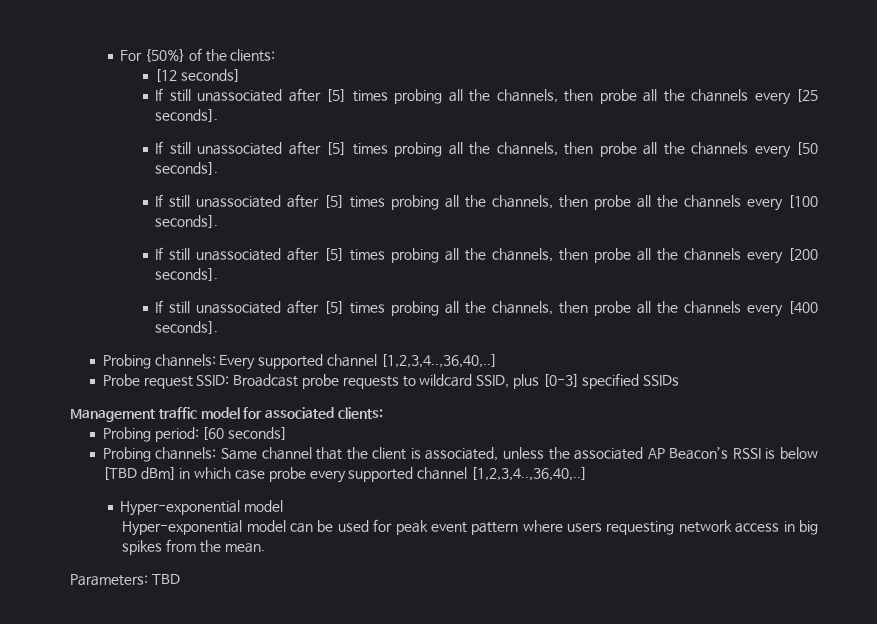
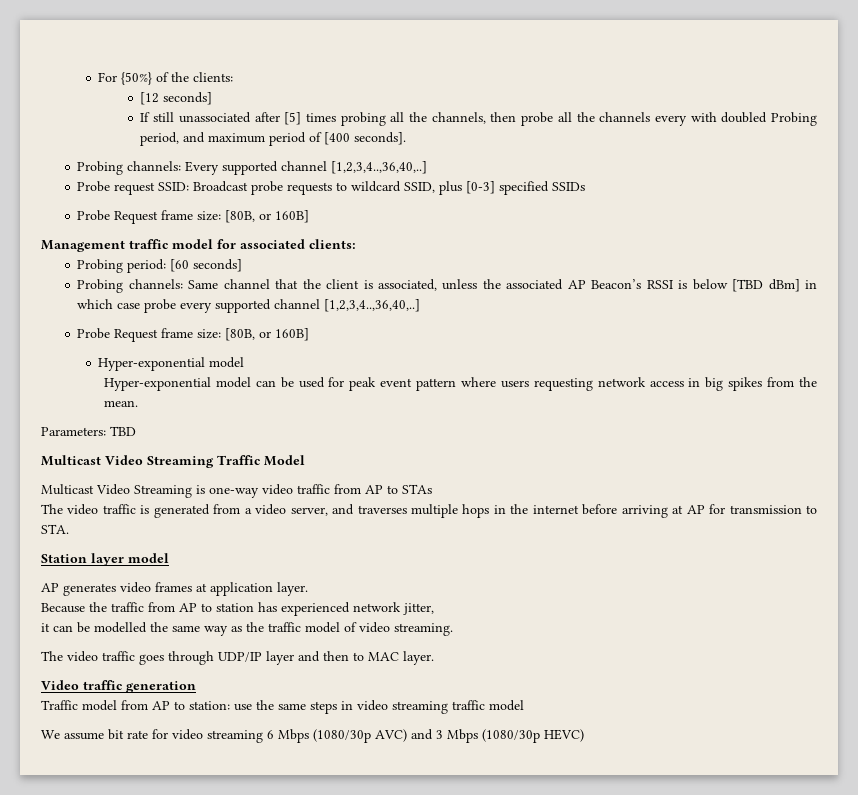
- If still unassociated after [5] times probing all the channels, then probe all the channels every [25 seconds].
- If still unassociated after [5] times probing all the channels, then probe all the channels every [50 seconds].
- If still unassociated after [5] times probing all the channels, then probe all the channels every [100 seconds].
- If still unassociated after [5] times probing all the channels, then probe all the channels every [200 seconds].
- If still unassociated after [5] times probing all the channels, then probe all the channels every [400 seconds].
+ If still unassociated after [5] times probing all the channels, then probe all the channels every with doubled Probing period, and maximum period of [400 seconds].
  Probe request SSID: Broadcast probe requests to wildcard SSID, plus [0-3] specified SSIDs
+ Probe Request frame size: [80B, or 160B]
  Probing channels: Same channel that the client is associated, unless the associated AP Beacon’s RSSI is below [TBD dBm] in which case probe every supported channel [1,2,3,4..,36,40,..]
+ Probe Request frame size: [80B, or 160B]
+ Multicast Video Streaming Traffic Model
+ Multicast Video Streaming is one-way video traffic from AP to STAs
+ The video traffic is generated from a video server, and traverses multiple hops in the internet before arriving at AP for transmission to STA.
+ Station layer model
+ AP generates video frames at application layer.
+ Because the traffic from AP to station has experienced network jitter,
+ it can be modelled the same way as the traffic model of video streaming.
+ The video traffic goes through UDP/IP layer and then to MAC layer.
+ Video traffic generation
+ Traffic model from AP to station: use the same steps in video streaming traffic model
+ We assume bit rate for video streaming 6 Mbps (1080/30p AVC) and 3 Mbps (1080/30p HEVC)

